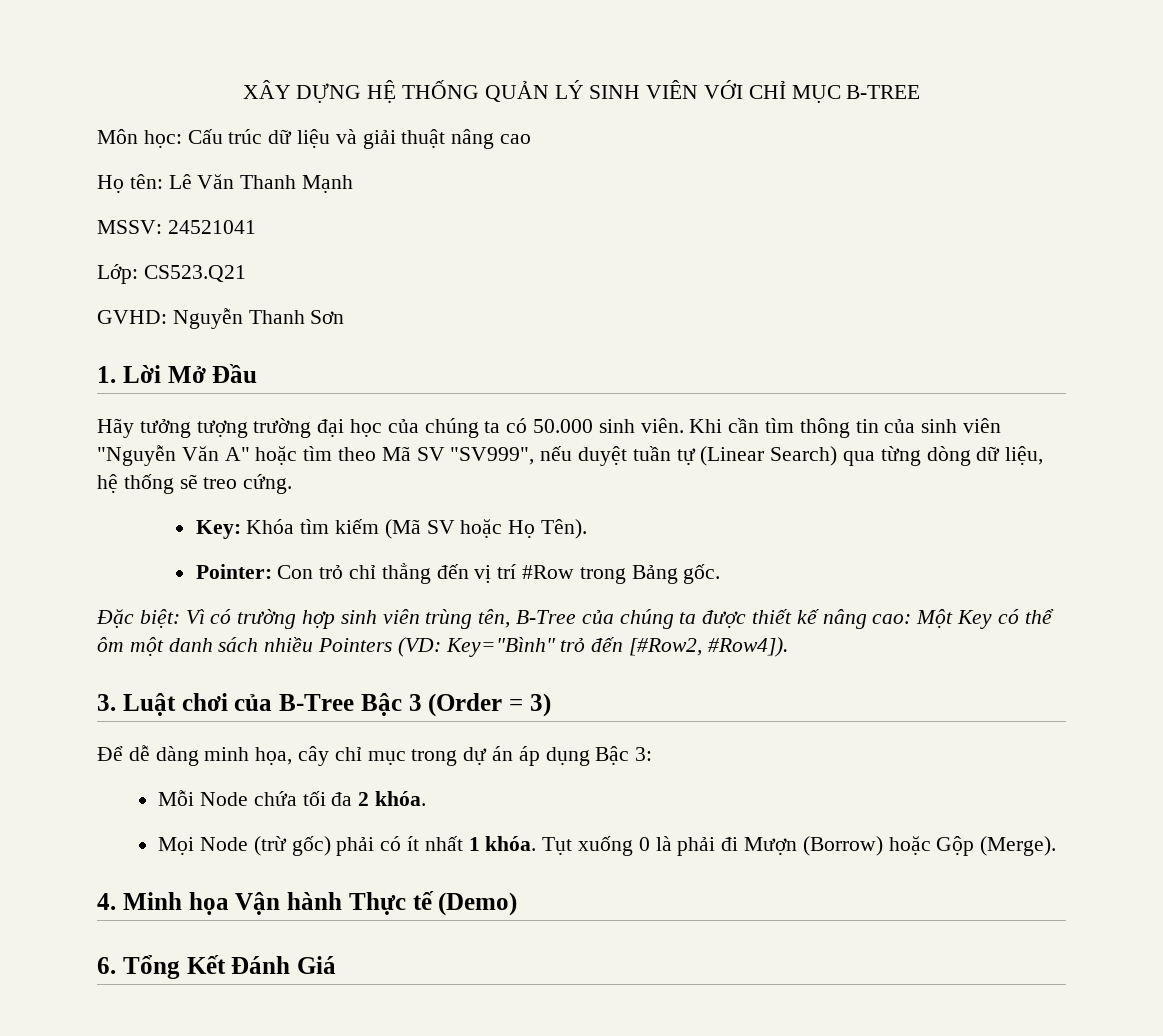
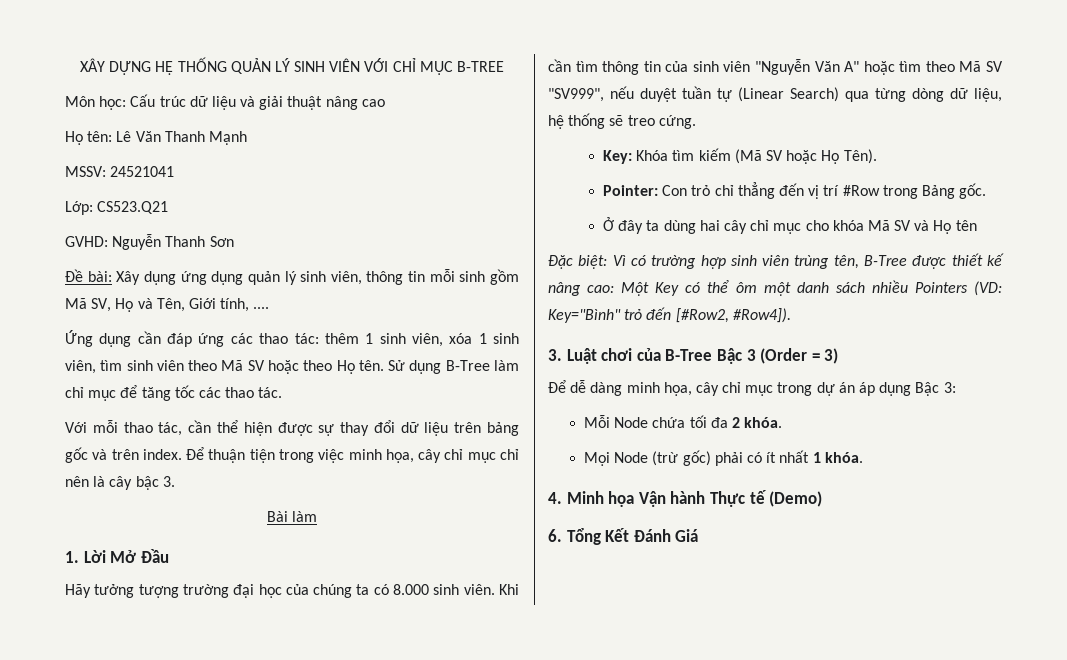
+ Đề bài: Xây dụng ứng dụng quản lý sinh viên, thông tin mỗi sinh gồm Mã SV, Họ và Tên, Giới tính, ....
+ Ứng dụng cần đáp ứng các thao tác: thêm 1 sinh viên, xóa 1 sinh viên, tìm sinh viên theo Mã SV hoặc theo Họ tên. Sử dụng B-Tree làm chỉ mục để tăng tốc các thao tác.
+ Với mỗi thao tác, cần thể hiện được sự thay đổi dữ liệu trên bảng gốc và trên index. Để thuận tiện trong việc minh họa, cây chỉ mục chỉ nên là cây bậc 3.
+ Bài làm
- Hãy tưởng tượng trường đại học của chúng ta có 50.000 sinh viên.
+ Hãy tưởng tượng trường đại học của chúng ta có 8.000 sinh viên.
+ Ở đây ta dùng hai cây chỉ mục cho khóa Mã SV và Họ tên
- Đặc biệt: Vì có trường hợp sinh viên trùng tên, B-Tree của chúng ta được thiết kế nâng cao: Một Key có thể ôm một danh sách nhiều Pointers (VD: Key="Bình" trỏ đến [#Row2, #Row4]).
+ Đặc biệt: Vì có trường hợp sinh viên trùng tên, B-Tree được thiết kế nâng cao: Một Key có thể ôm một danh sách nhiều Pointers (VD: Key="Bình" trỏ đến [#Row2, #Row4]).
- Tụt xuống 0 là phải đi Mượn (Borrow) hoặc Gộp (Merge).

